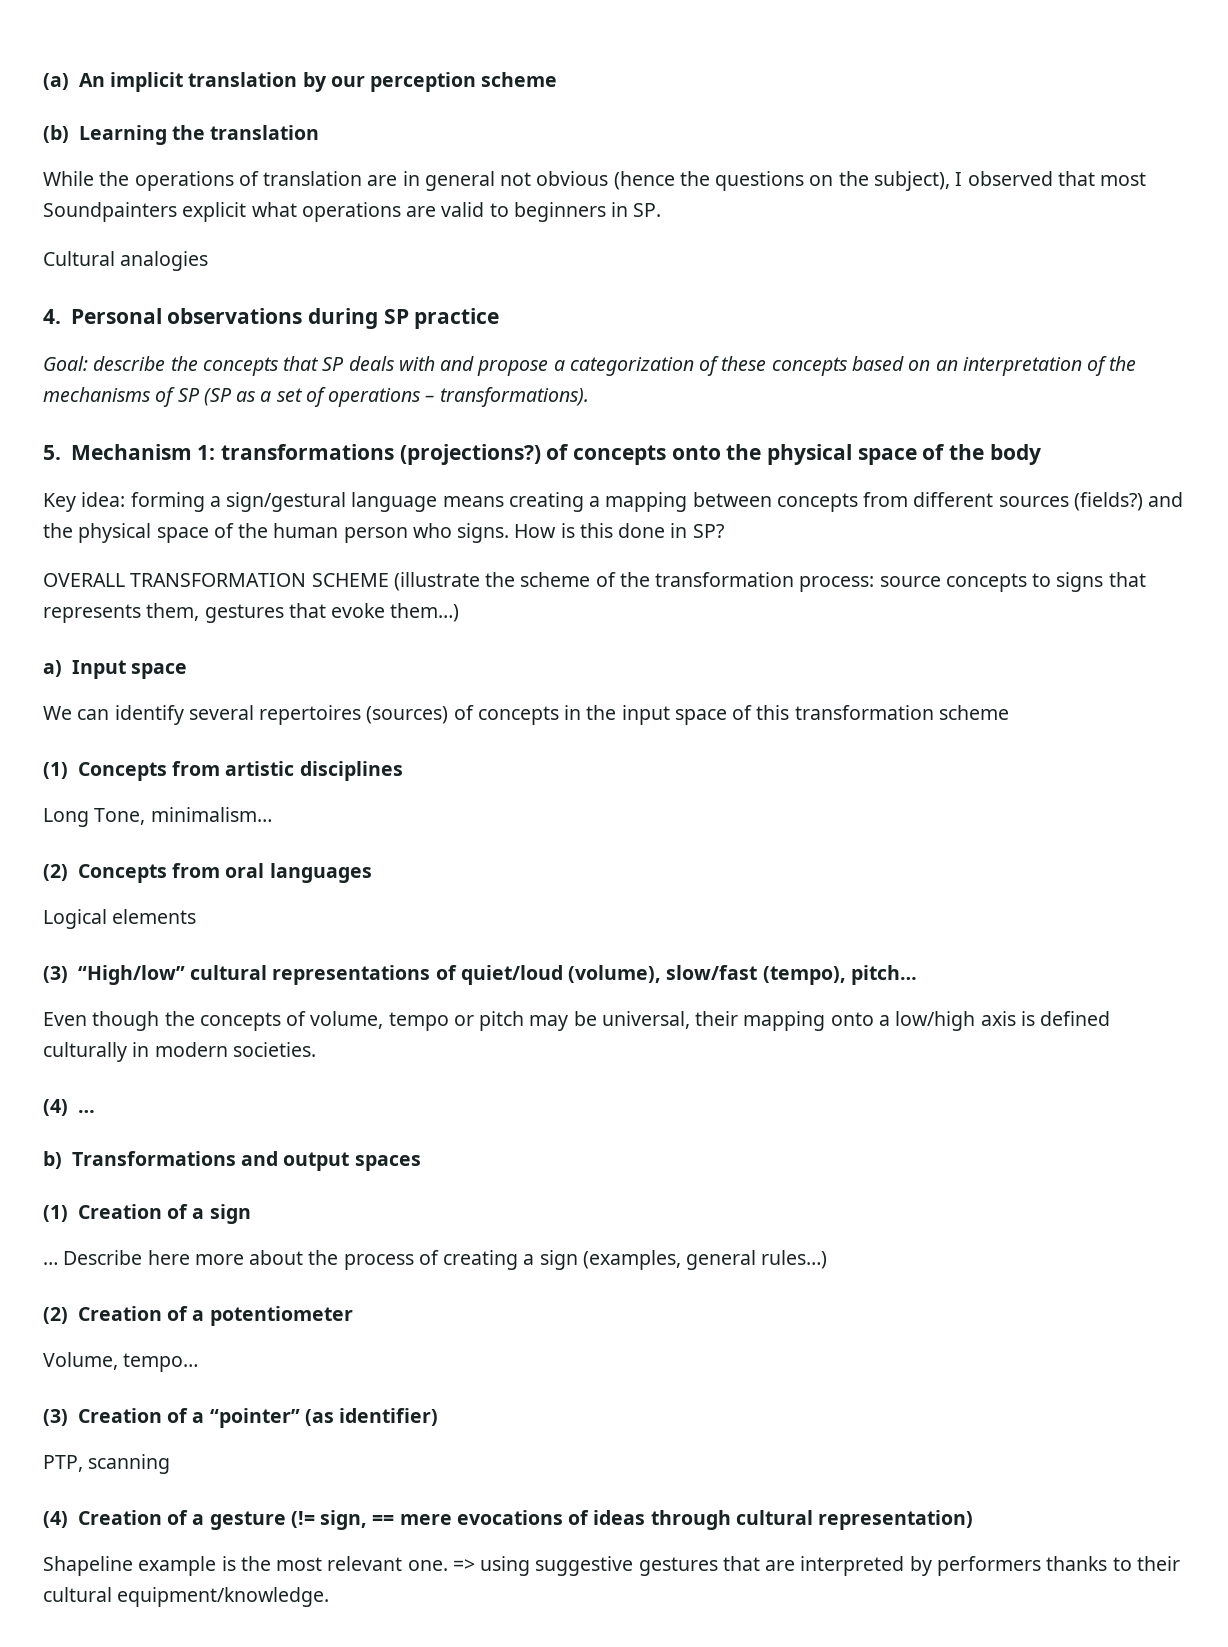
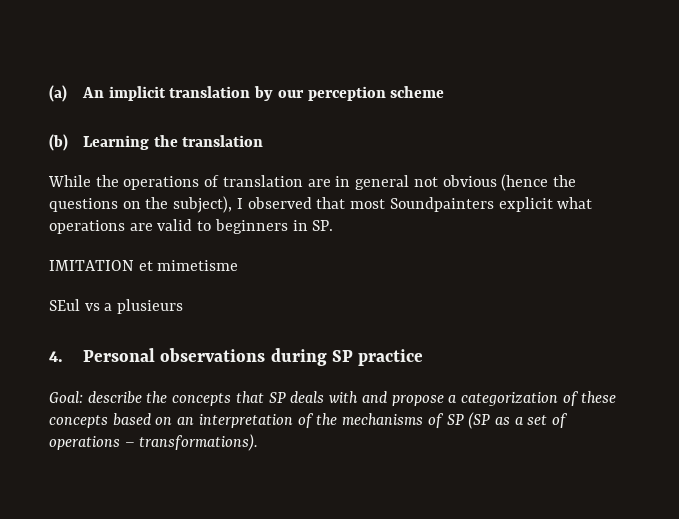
- Cultural analogies
+ IMITATION et mimetisme
+ SEul vs a plusieurs
- 5. Mechanism 1: transformations (projections?) of concepts onto the physical space of the body
- Key idea: forming a sign/gestural language means creating a mapping between concepts from different sources (fields?) and the physical space of the human person who signs. How is this done in SP?
- OVERALL TRANSFORMATION SCHEME (illustrate the scheme of the transformation process: source concepts to signs that represents them, gestures that evoke them…)
- a) Input space
- We can identify several repertoires (sources) of concepts in the input space of this transformation scheme
- (1) Concepts from artistic disciplines
- Long Tone, minimalism…
- (2) Concepts from oral languages
- Logical elements
- (3) “High/low” cultural representations of quiet/loud (volume), slow/fast (tempo), pitch…
- Even though the concepts of volume, tempo or pitch may be universal, their mapping onto a low/high axis is defined culturally in modern societies.
- (4) …
- b) Transformations and output spaces
- (1) Creation of a sign
- … Describe here more about the process of creating a sign (examples, general rules…)
- (2) Creation of a potentiometer
- Volume, tempo…
- (3) Creation of a “pointer” (as identifier)
- PTP, scanning
- (4) Creation of a gesture (!= sign, == mere evocations of ideas through cultural representation)
- Shapeline example is the most relevant one. => using suggestive gestures that are interpreted by performers thanks to their cultural equipment/knowledge.

